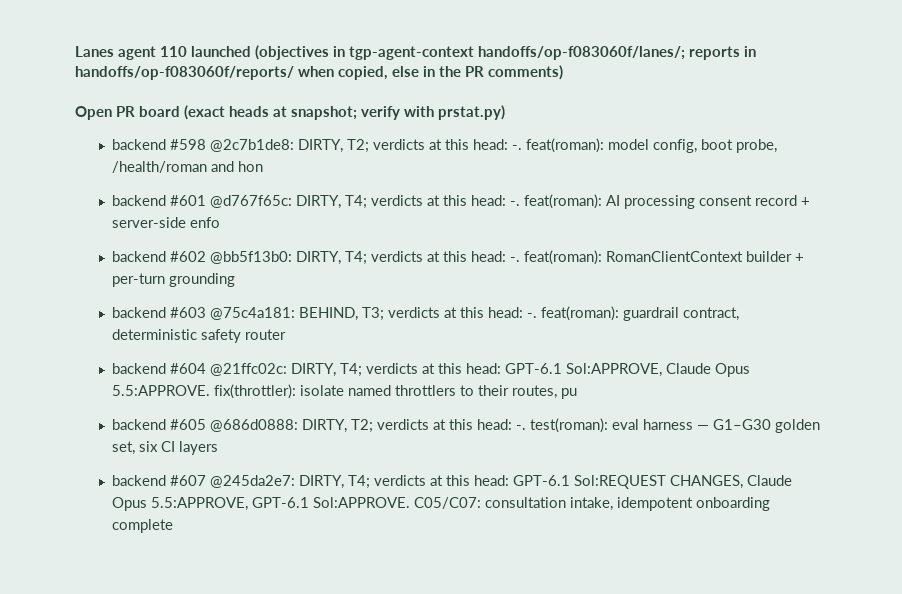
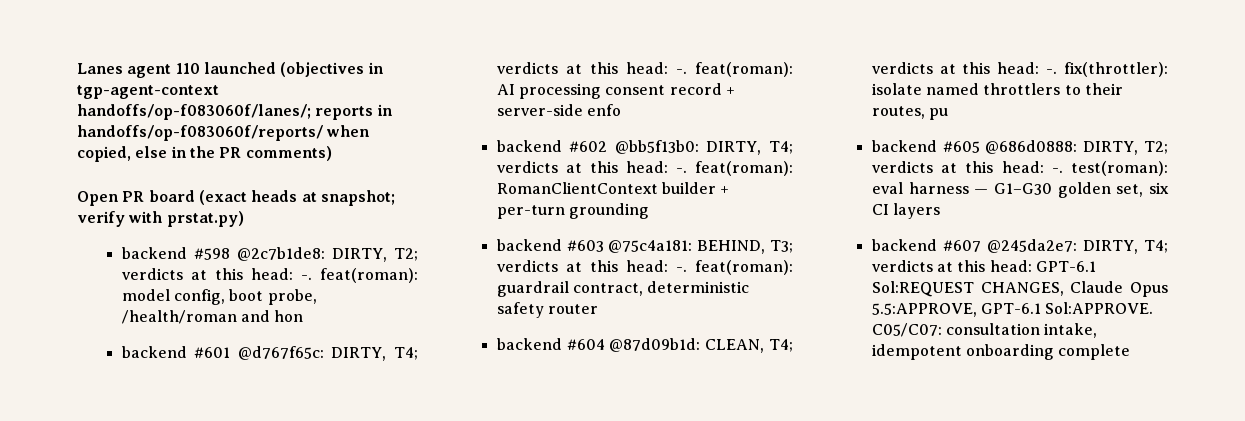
- backend #604 @21ffc02c: DIRTY, T4; verdicts at this head: GPT-6.1 Sol:APPROVE, Claude Opus 5.5:APPROVE. fix(throttler): isolate named throttlers to their routes, pu
+ backend #604 @87d09b1d: CLEAN, T4; verdicts at this head: -. fix(throttler): isolate named throttlers to their routes, pu

